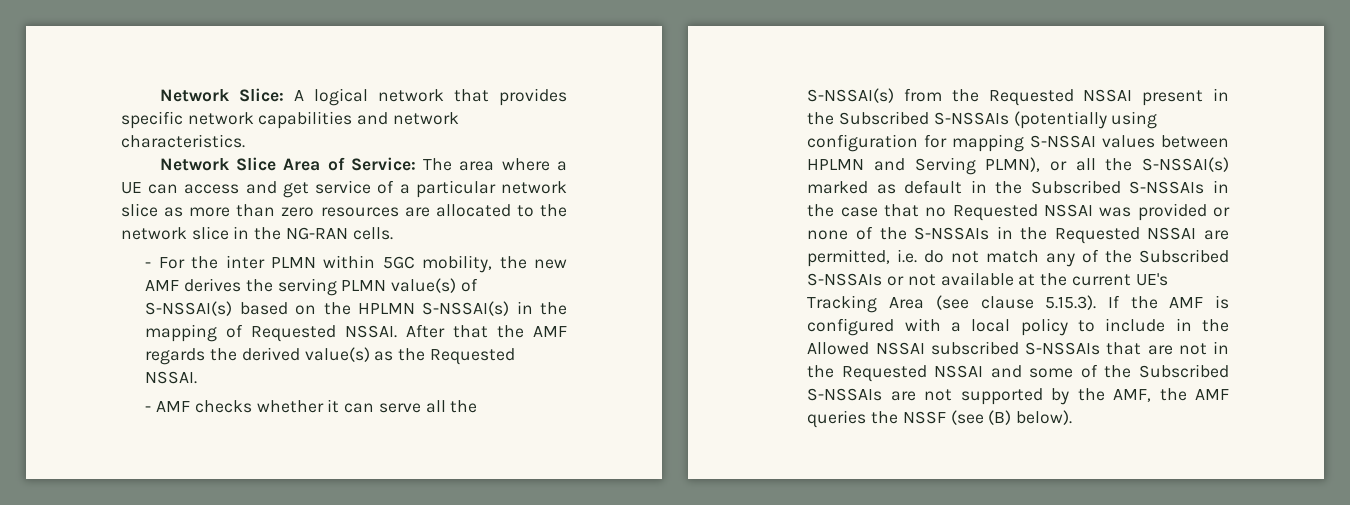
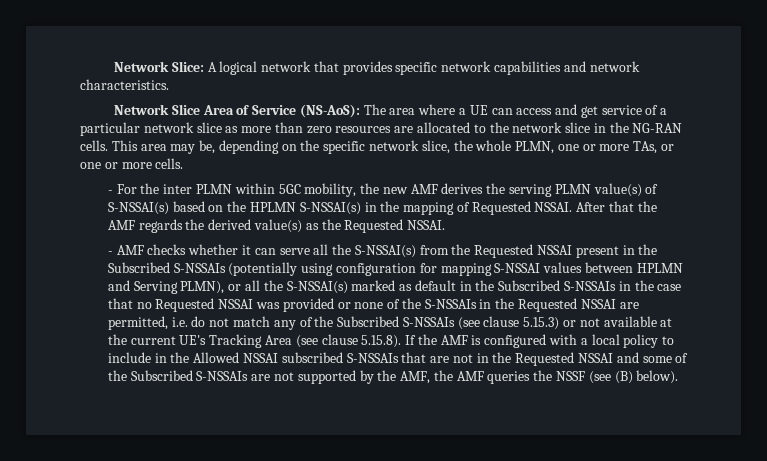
- Network Slice Area of Service: The area where a UE can access and get service of a particular network slice as more than zero resources are allocated to the network slice in the NG-RAN cells.
+ Network Slice Area of Service (NS-AoS): The area where a UE can access and get service of a particular network slice as more than zero resources are allocated to the network slice in the NG-RAN cells. This area may be, depending on the specific network slice, the whole PLMN, one or more TAs, or one or more cells.
- - AMF checks whether it can serve all the S-NSSAI(s) from the Requested NSSAI present in the Subscribed S-NSSAIs (potentially using configuration for mapping S-NSSAI values between HPLMN and Serving PLMN), or all the S-NSSAI(s) marked as default in the Subscribed S-NSSAIs in the case that no Requested NSSAI was provided or none of the S-NSSAIs in the Requested NSSAI are permitted, i.e. do not match any of the Subscribed S-NSSAIs or not available at the current UE's Tracking Area (see clause 5.15.3). If the AMF is configured with a local policy to include in the Allowed NSSAI subscribed S-NSSAIs that are not in the Requested NSSAI and some of the Subscribed S-NSSAIs are not supported by the AMF, the AMF queries the NSSF (see (B) below).
+ - AMF checks whether it can serve all the S-NSSAI(s) from the Requested NSSAI present in the Subscribed S-NSSAIs (potentially using configuration for mapping S-NSSAI values between HPLMN and Serving PLMN), or all the S-NSSAI(s) marked as default in the Subscribed S-NSSAIs in the case that no Requested NSSAI was provided or none of the S-NSSAIs in the Requested NSSAI are permitted, i.e. do not match any of the Subscribed S-NSSAIs (see clause 5.15.3) or not available at the current UE's Tracking Area (see clause 5.15.8). If the AMF is configured with a local policy to include in the Allowed NSSAI subscribed S-NSSAIs that are not in the Requested NSSAI and some of the Subscribed S-NSSAIs are not supported by the AMF, the AMF queries the NSSF (see (B) below).

